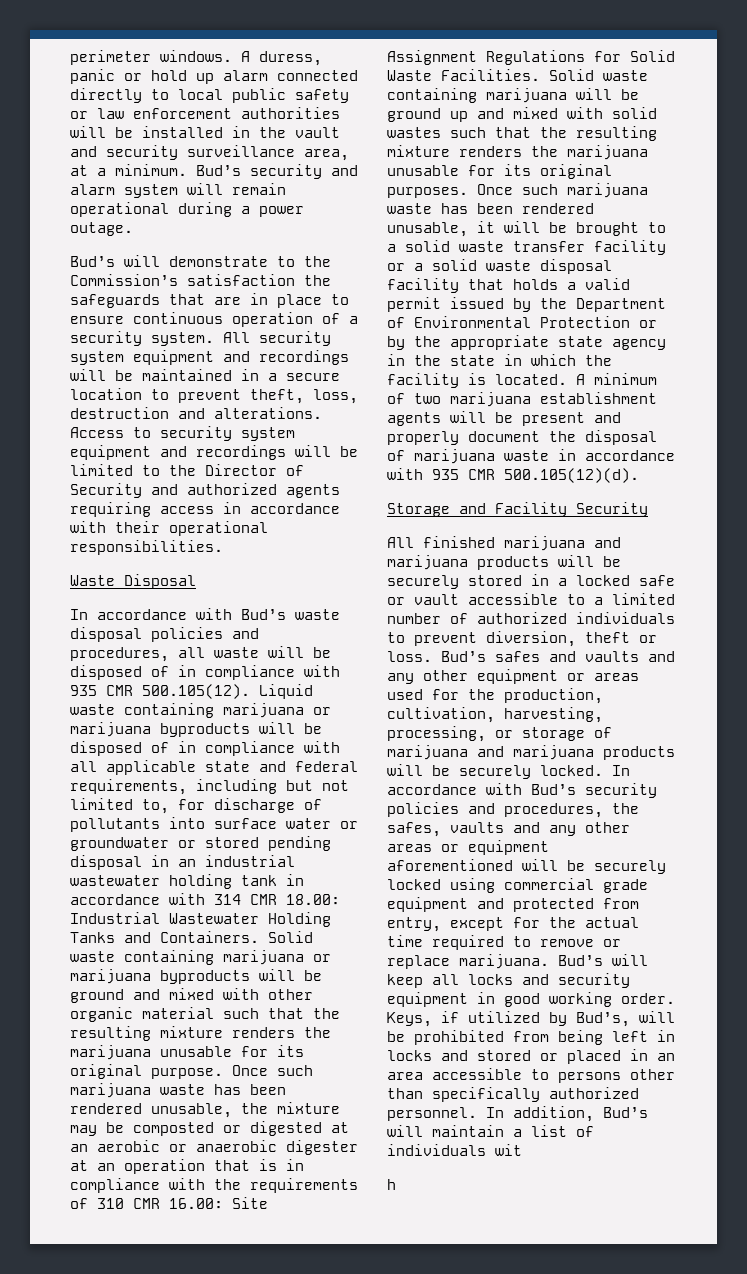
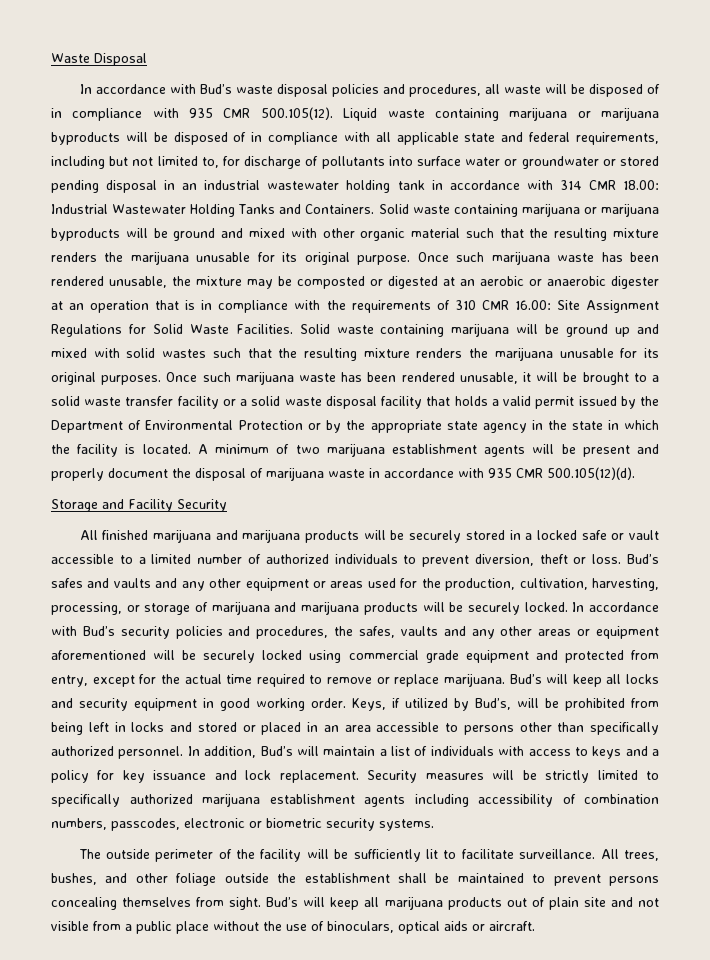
- perimeter windows. A duress, panic or hold up alarm connected directly to local public safety or law enforcement authorities will be installed in the vault and security surveillance area, at a minimum. Bud’s security and alarm system will remain operational during a power outage.
- Bud’s will demonstrate to the Commission’s satisfaction the safeguards that are in place to ensure continuous operation of a security system. All security system equipment and recordings will be maintained in a secure location to prevent theft, loss, destruction and alterations. Access to security system equipment and recordings will be limited to the Director of Security and authorized agents requiring access in accordance with their operational responsibilities.
- In addition, Bud’s will maintain a list of individuals wit
- h
+ In addition, Bud’s will maintain a list of individuals with access to keys and a policy for key issuance and lock replacement. Security measures will be strictly limited to specifically authorized marijuana establishment agents including accessibility of combination numbers, passcodes, electronic or biometric security systems.
+ The outside perimeter of the facility will be sufficiently lit to facilitate surveillance. All trees, bushes, and other foliage outside the establishment shall be maintained to prevent persons concealing themselves from sight. Bud’s will keep all marijuana products out of plain site and not visible from a public place without the use of binoculars, optical aids or aircraft.

